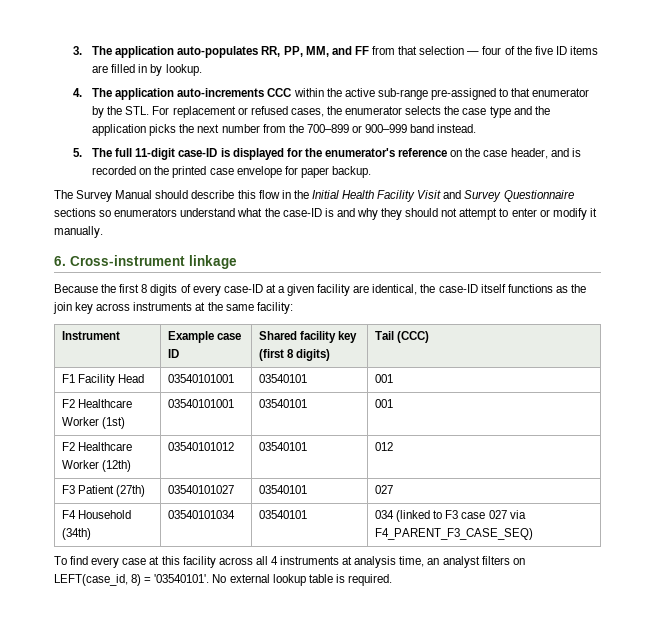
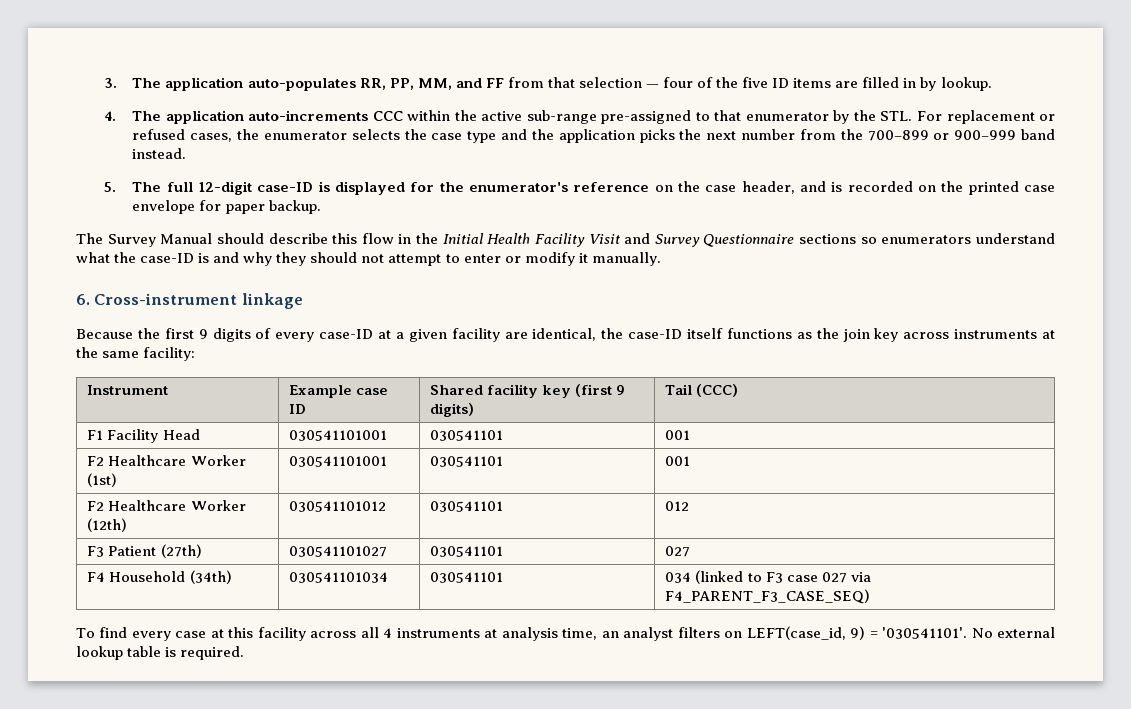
- 5. The full 11-digit case-ID is displayed for the enumerator's reference on the case header, and is recorded on the printed case envelope for paper backup.
+ 5. The full 12-digit case-ID is displayed for the enumerator's reference on the case header, and is recorded on the printed case envelope for paper backup.
- Because the first 8 digits of every case-ID at a given facility are identical, the case-ID itself functions as the join key across instruments at the same facility:
+ Because the first 9 digits of every case-ID at a given facility are identical, the case-ID itself functions as the join key across instruments at the same facility:
- Instrument | Example case ID | Shared facility key (first 8 digits) | Tail (CCC)
+ Instrument | Example case ID | Shared facility key (first 9 digits) | Tail (CCC)
- F1 Facility Head | 03540101001 | 03540101 | 001
+ F1 Facility Head | 030541101001 | 030541101 | 001
- F2 Healthcare Worker (1st) | 03540101001 | 03540101 | 001
+ F2 Healthcare Worker (1st) | 030541101001 | 030541101 | 001
- F2 Healthcare Worker (12th) | 03540101012 | 03540101 | 012
+ F2 Healthcare Worker (12th) | 030541101012 | 030541101 | 012
- F3 Patient (27th) | 03540101027 | 03540101 | 027
+ F3 Patient (27th) | 030541101027 | 030541101 | 027
- F4 Household (34th) | 03540101034 | 03540101 | 034 (linked to F3 case 027 via F4_PARENT_F3_CASE_SEQ)
+ F4 Household (34th) | 030541101034 | 030541101 | 034 (linked to F3 case 027 via F4_PARENT_F3_CASE_SEQ)
- To find every case at this facility across all 4 instruments at analysis time, an analyst filters on LEFT(case_id, 8) = '03540101'.
+ To find every case at this facility across all 4 instruments at analysis time, an analyst filters on LEFT(case_id, 9) = '030541101'.

